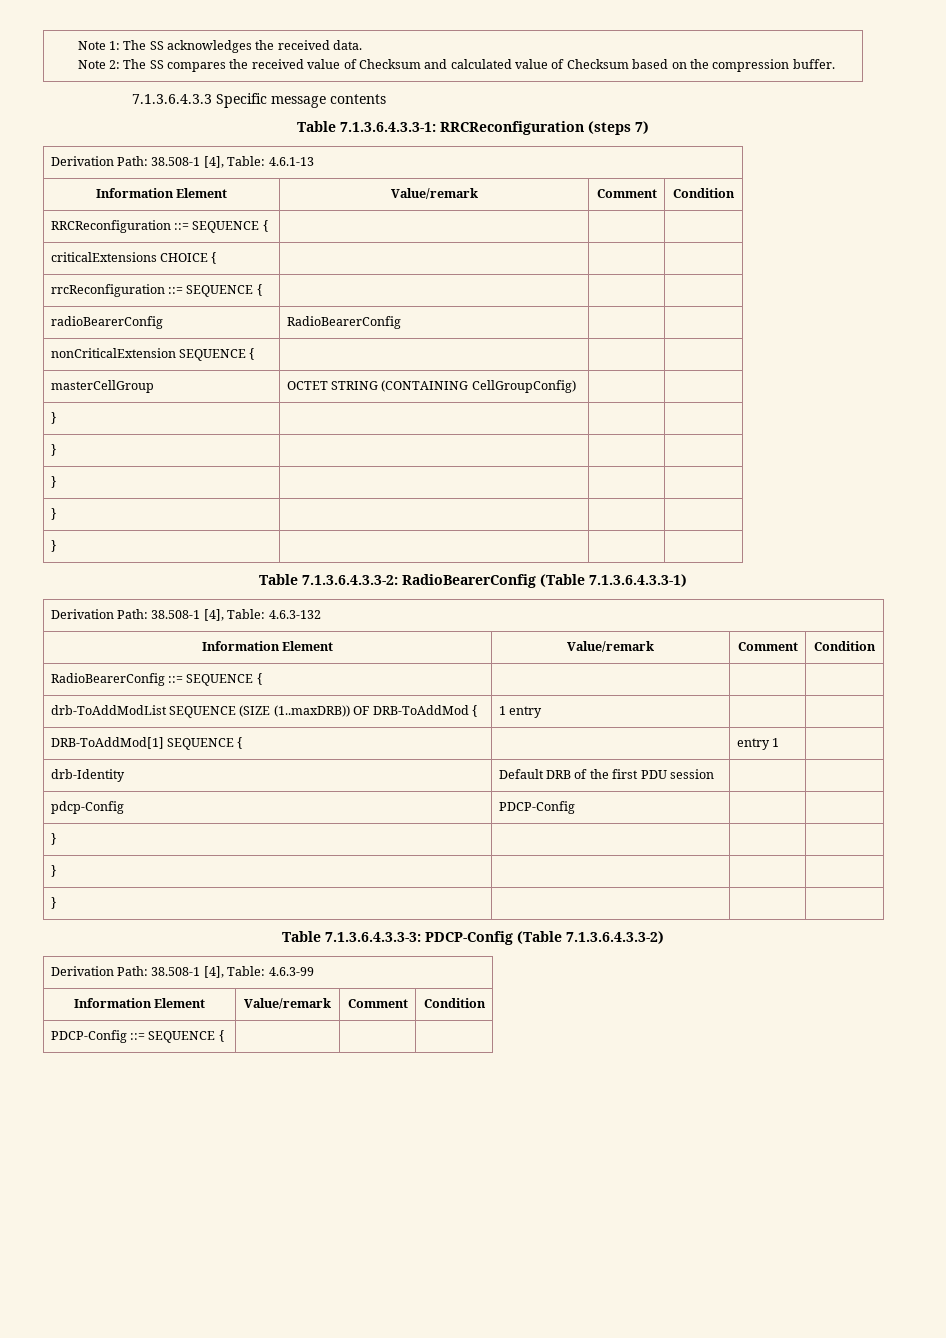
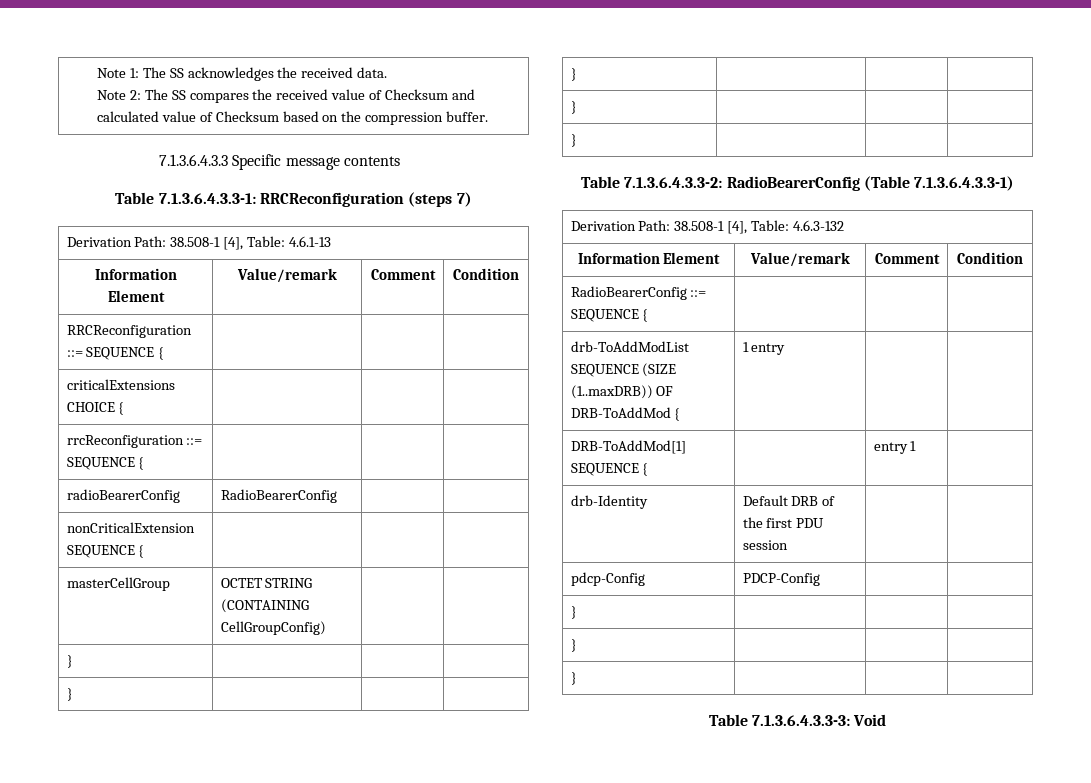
- Table 7.1.3.6.4.3.3-3: PDCP-Config (Table 7.1.3.6.4.3.3-2)
- Derivation Path: 38.508-1 [4], Table: 4.6.3-99
- Information Element | Value/remark | Comment | Condition
- PDCP-Config ::= SEQUENCE { | | |
+ Table 7.1.3.6.4.3.3-3: Void

